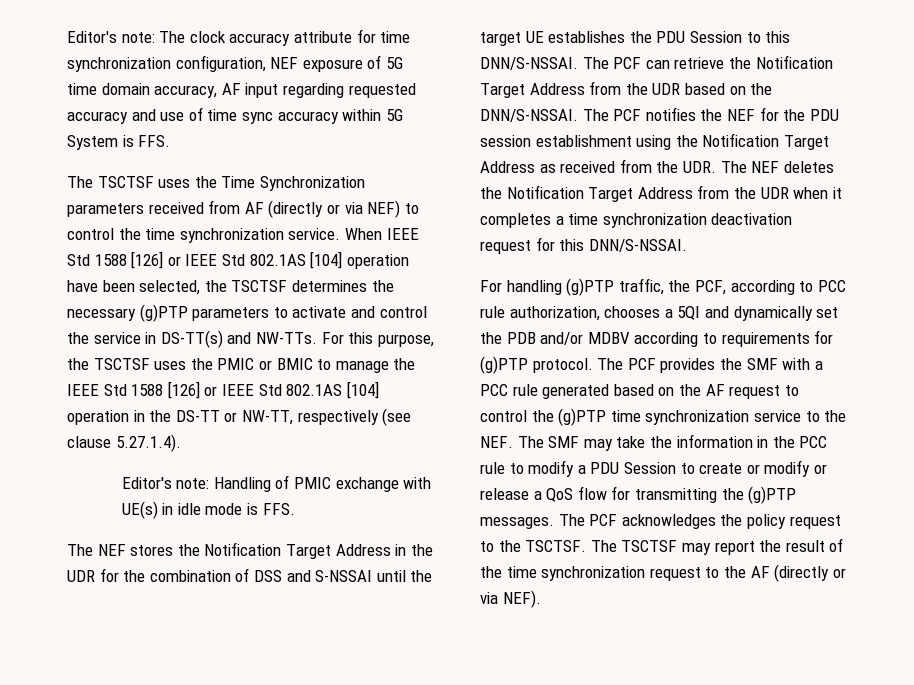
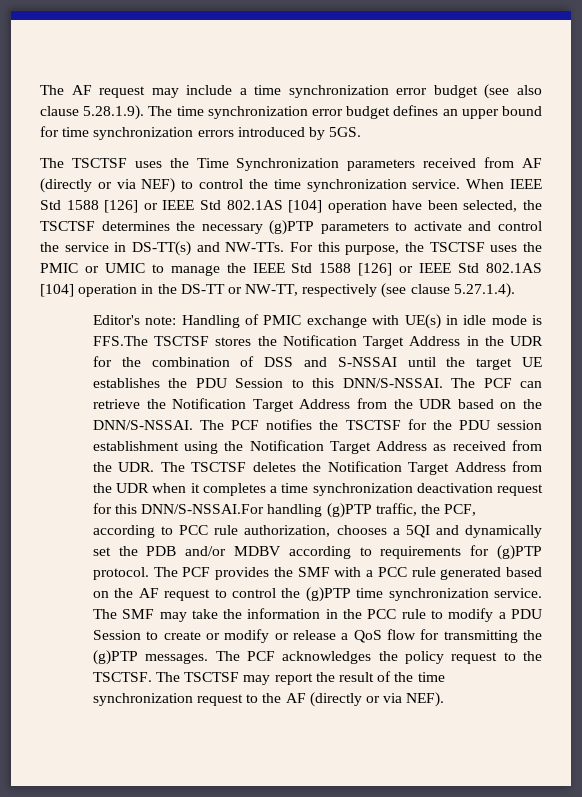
- Editor's note: The clock accuracy attribute for time synchronization configuration, NEF exposure of 5G time domain accuracy, AF input regarding requested accuracy and use of time sync accuracy within 5G System is FFS.
+ The AF request may include a time synchronization error budget (see also clause 5.28.1.9). The time synchronization error budget defines an upper bound for time synchronization errors introduced by 5GS.
- For this purpose, the TSCTSF uses the PMIC or BMIC to manage the IEEE Std 1588 [126] or IEEE Std 802.1AS [104] operation in the DS-TT or NW-TT, respectively (see clause 5.27.1.4).
+ For this purpose, the TSCTSF uses the PMIC or UMIC to manage the IEEE Std 1588 [126] or IEEE Std 802.1AS [104] operation in the DS-TT or NW-TT, respectively (see clause 5.27.1.4).
- Editor's note: Handling of PMIC exchange with UE(s) in idle mode is FFS.
- The NEF stores the Notification Target Address in the UDR for the combination of DSS and S-NSSAI until the target UE establishes the PDU Session to this DNN/S-NSSAI.
+ Editor's note: Handling of PMIC exchange with UE(s) in idle mode is FFS.The TSCTSF stores the Notification Target Address in the UDR for the combination of DSS and S-NSSAI until the target UE establishes the PDU Session to this DNN/S-NSSAI.
- The PCF notifies the NEF for the PDU session establishment using the Notification Target Address as received from the UDR. The NEF deletes the Notification Target Address from the UDR when it completes a time synchronization deactivation request for this DNN/S-NSSAI.
- For handling (g)PTP traffic, the PCF, according to PCC rule authorization, chooses a 5QI and dynamically set the PDB and/or MDBV according to requirements for (g)PTP protocol.
+ The PCF notifies the TSCTSF for the PDU session establishment using the Notification Target Address as received from the UDR. The TSCTSF deletes the Notification Target Address from the UDR when it completes a time synchronization deactivation request for this DNN/S-NSSAI.For handling (g)PTP traffic, the PCF, according to PCC rule authorization, chooses a 5QI and dynamically set the PDB and/or MDBV according to requirements for (g)PTP protocol.
- The PCF provides the SMF with a PCC rule generated based on the AF request to control the (g)PTP time synchronization service to the NEF. The SMF may take the information in the PCC rule to modify a PDU Session to create or modify or release a QoS flow for transmitting the (g)PTP messages.
+ The PCF provides the SMF with a PCC rule generated based on the AF request to control the (g)PTP time synchronization service. The SMF may take the information in the PCC rule to modify a PDU Session to create or modify or release a QoS flow for transmitting the (g)PTP messages.

